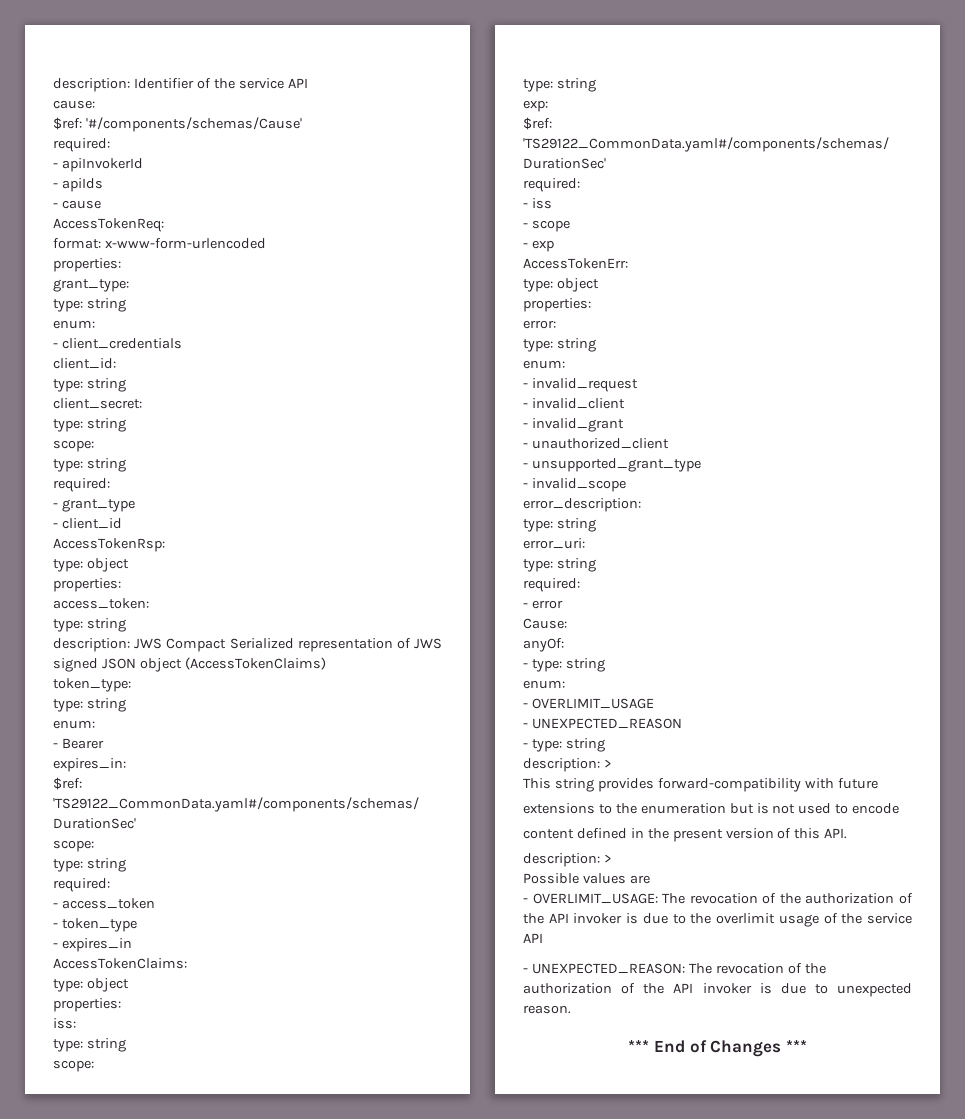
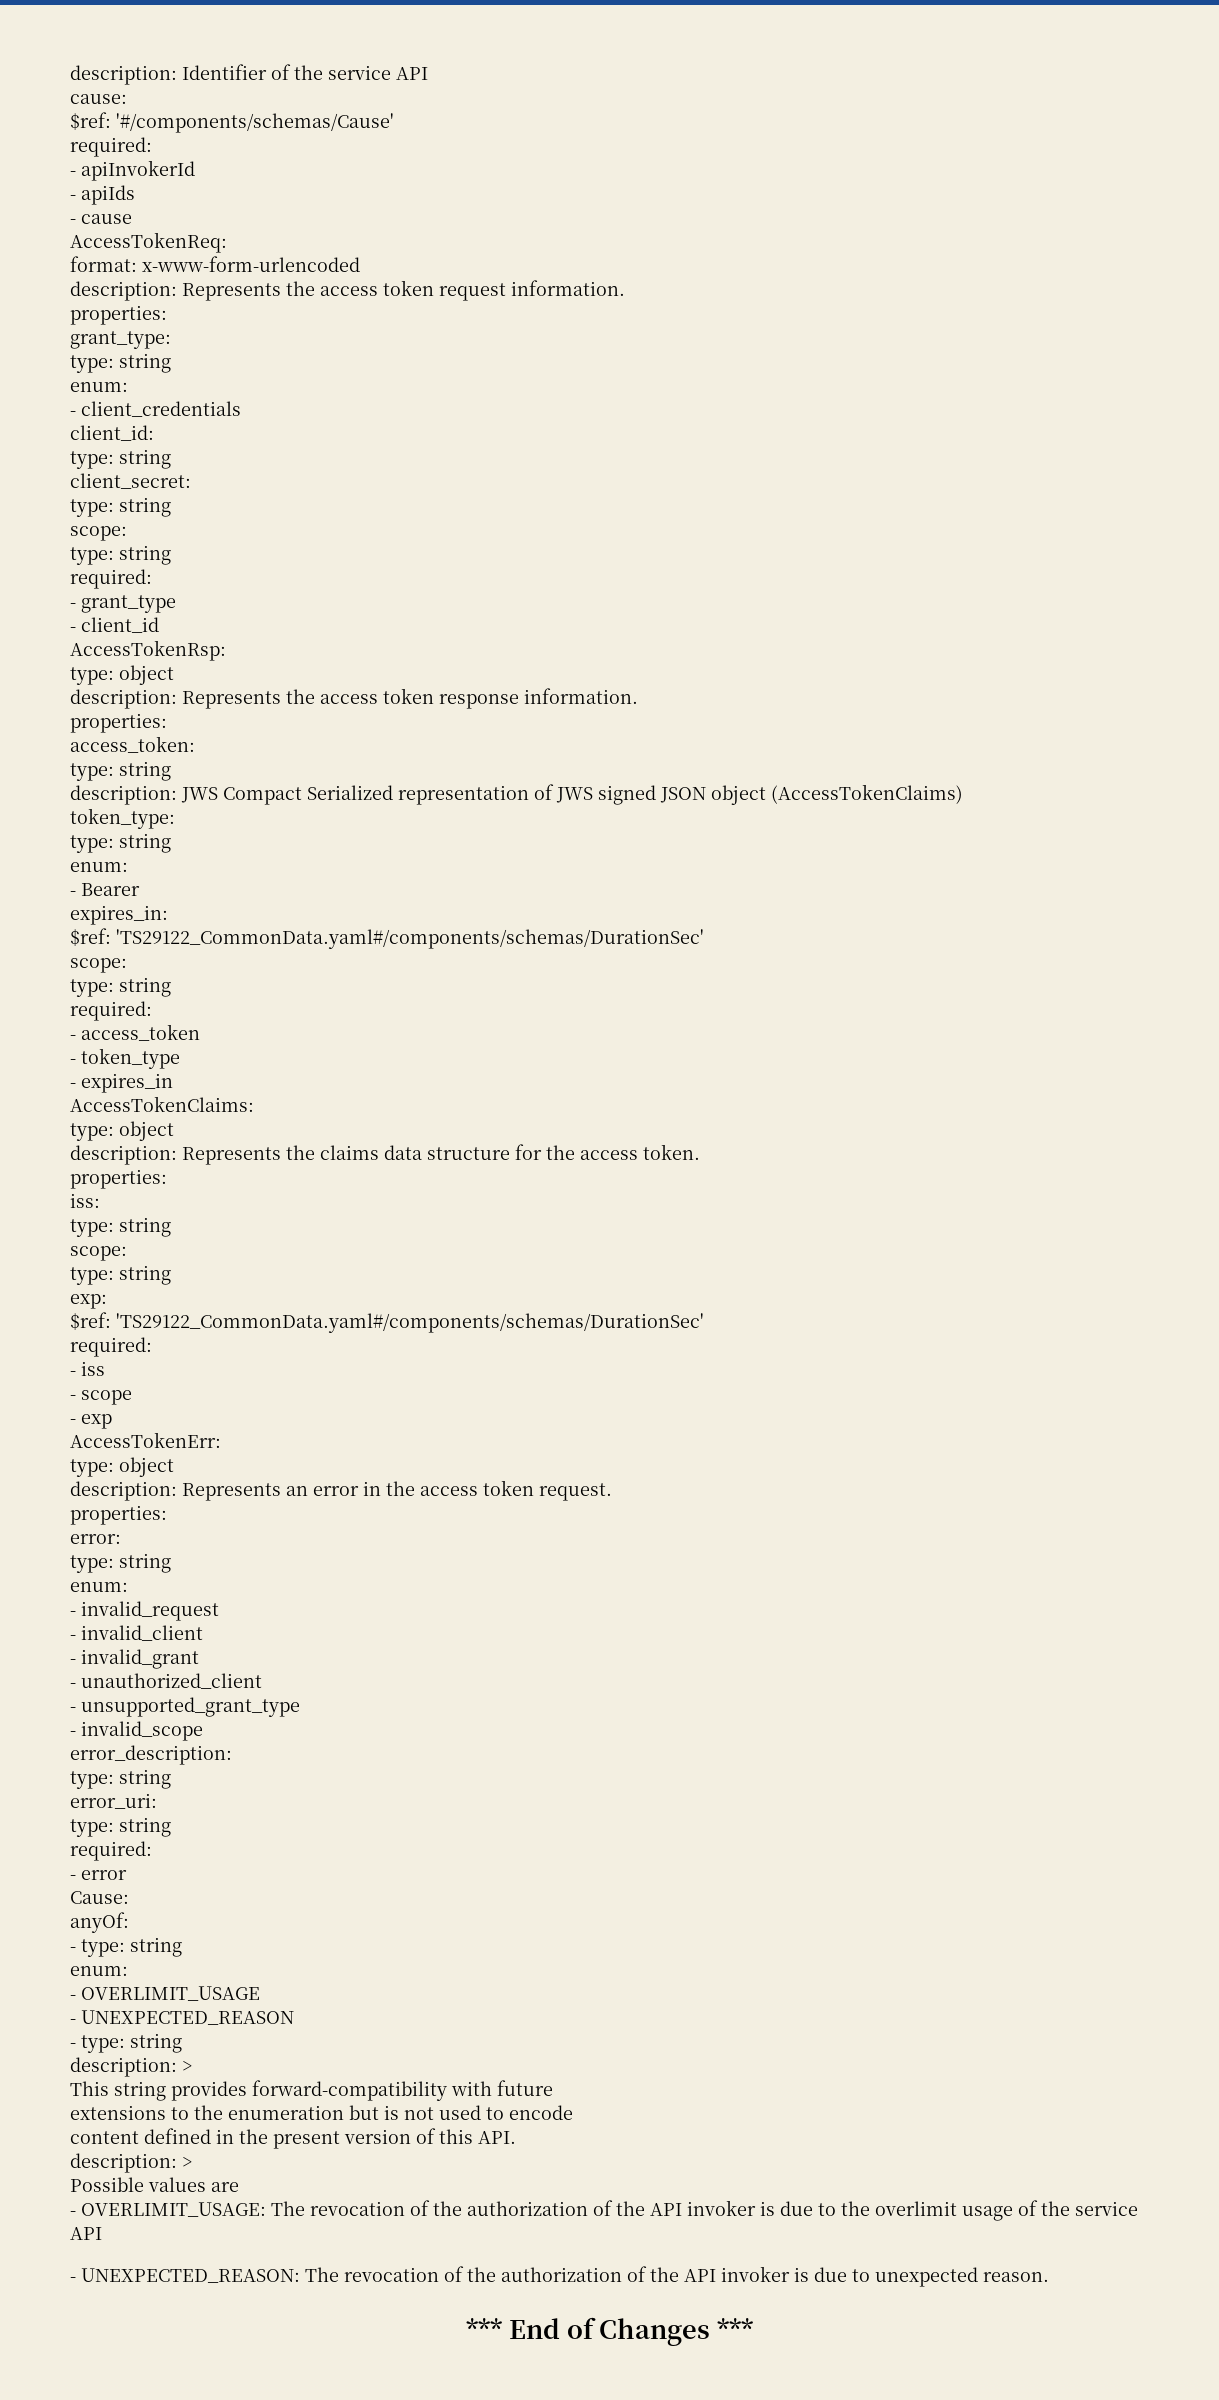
+ description: Represents the access token request information.
+ description: Represents the access token response information.
+ description: Represents the claims data structure for the access token.
+ description: Represents an error in the access token request.

